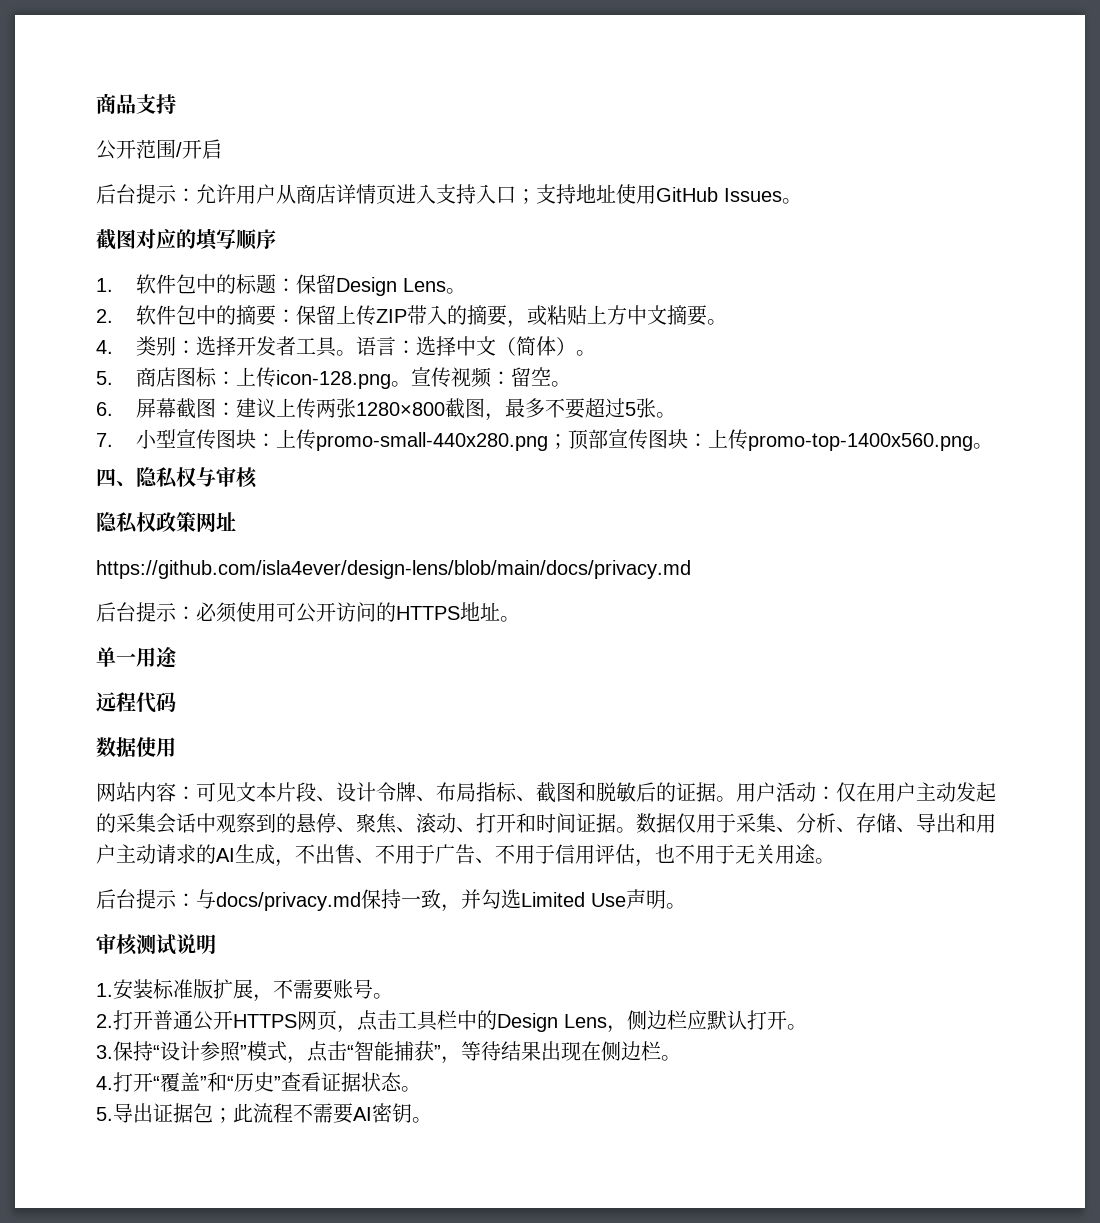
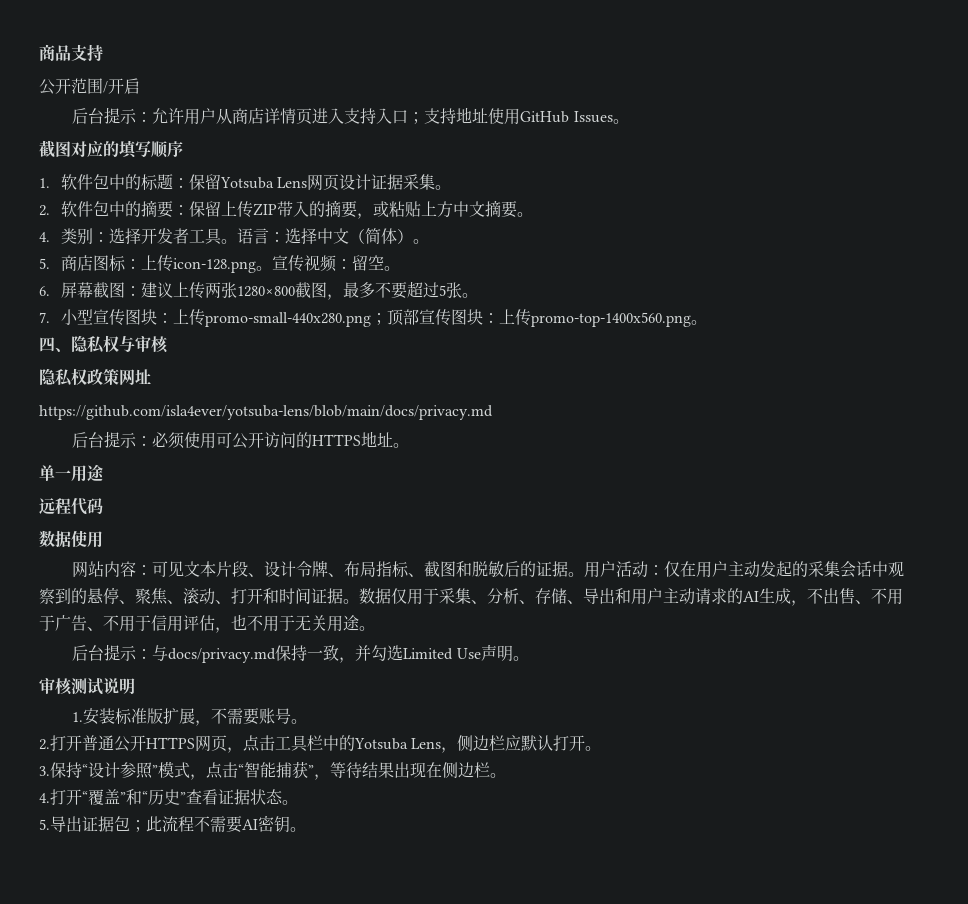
- 1.软件包中的标题：保留Design Lens。
+ 1.软件包中的标题：保留Yotsuba Lens网页设计证据采集。
- https://github.com/isla4ever/design-lens/blob/main/docs/privacy.md
+ https://github.com/isla4ever/yotsuba-lens/blob/main/docs/privacy.md
- 2.打开普通公开HTTPS网页，点击工具栏中的Design Lens，侧边栏应默认打开。
+ 2.打开普通公开HTTPS网页，点击工具栏中的Yotsuba Lens，侧边栏应默认打开。

